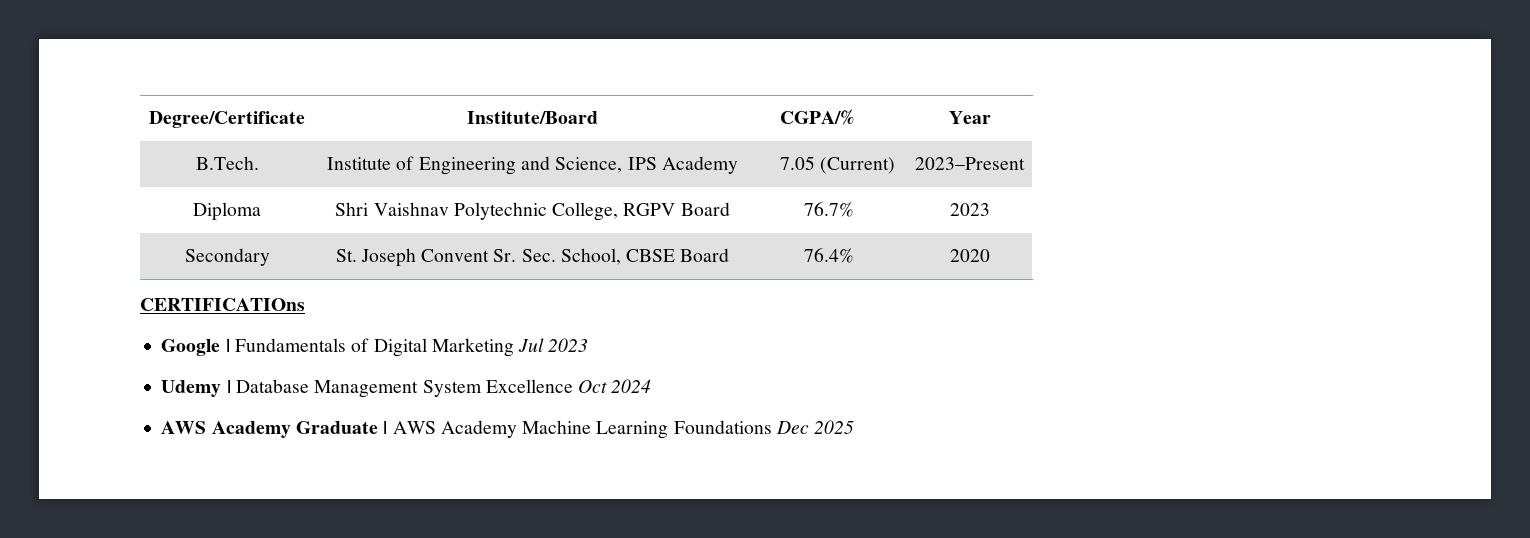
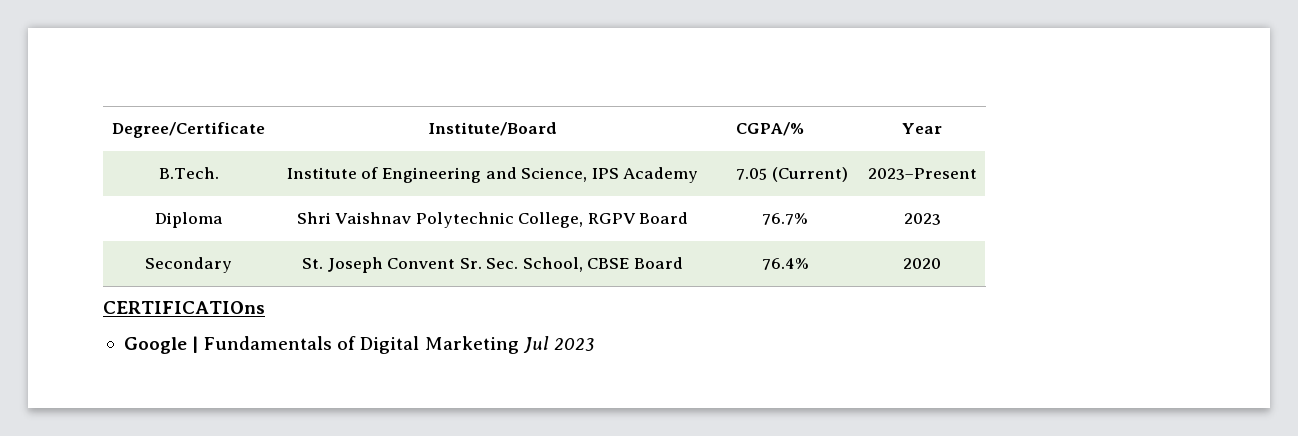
- Udemy | Database Management System Excellence Oct 2024
- AWS Academy Graduate | AWS Academy Machine Learning Foundations Dec 2025

